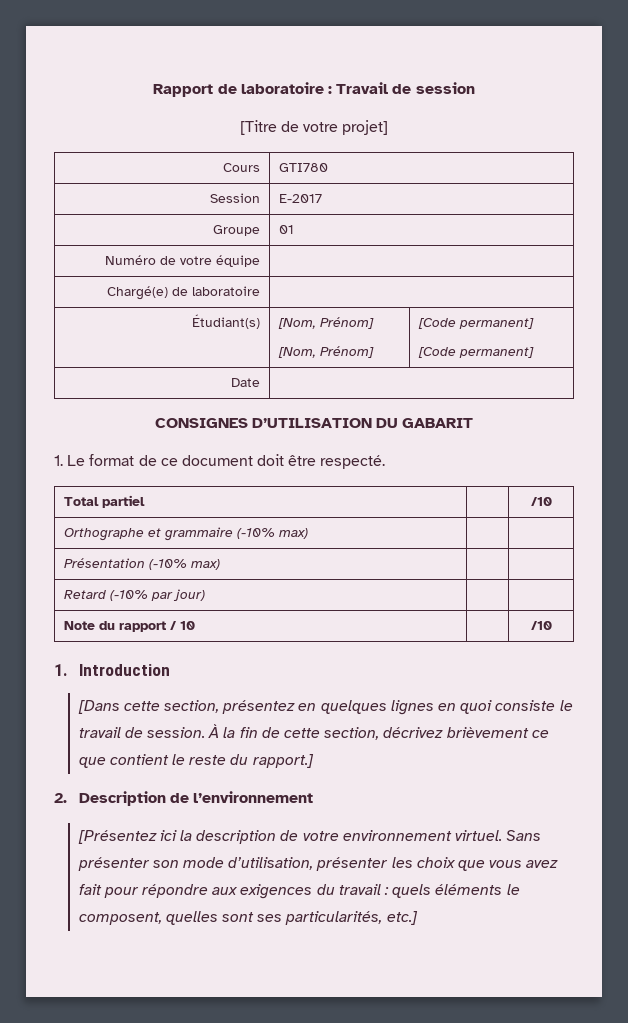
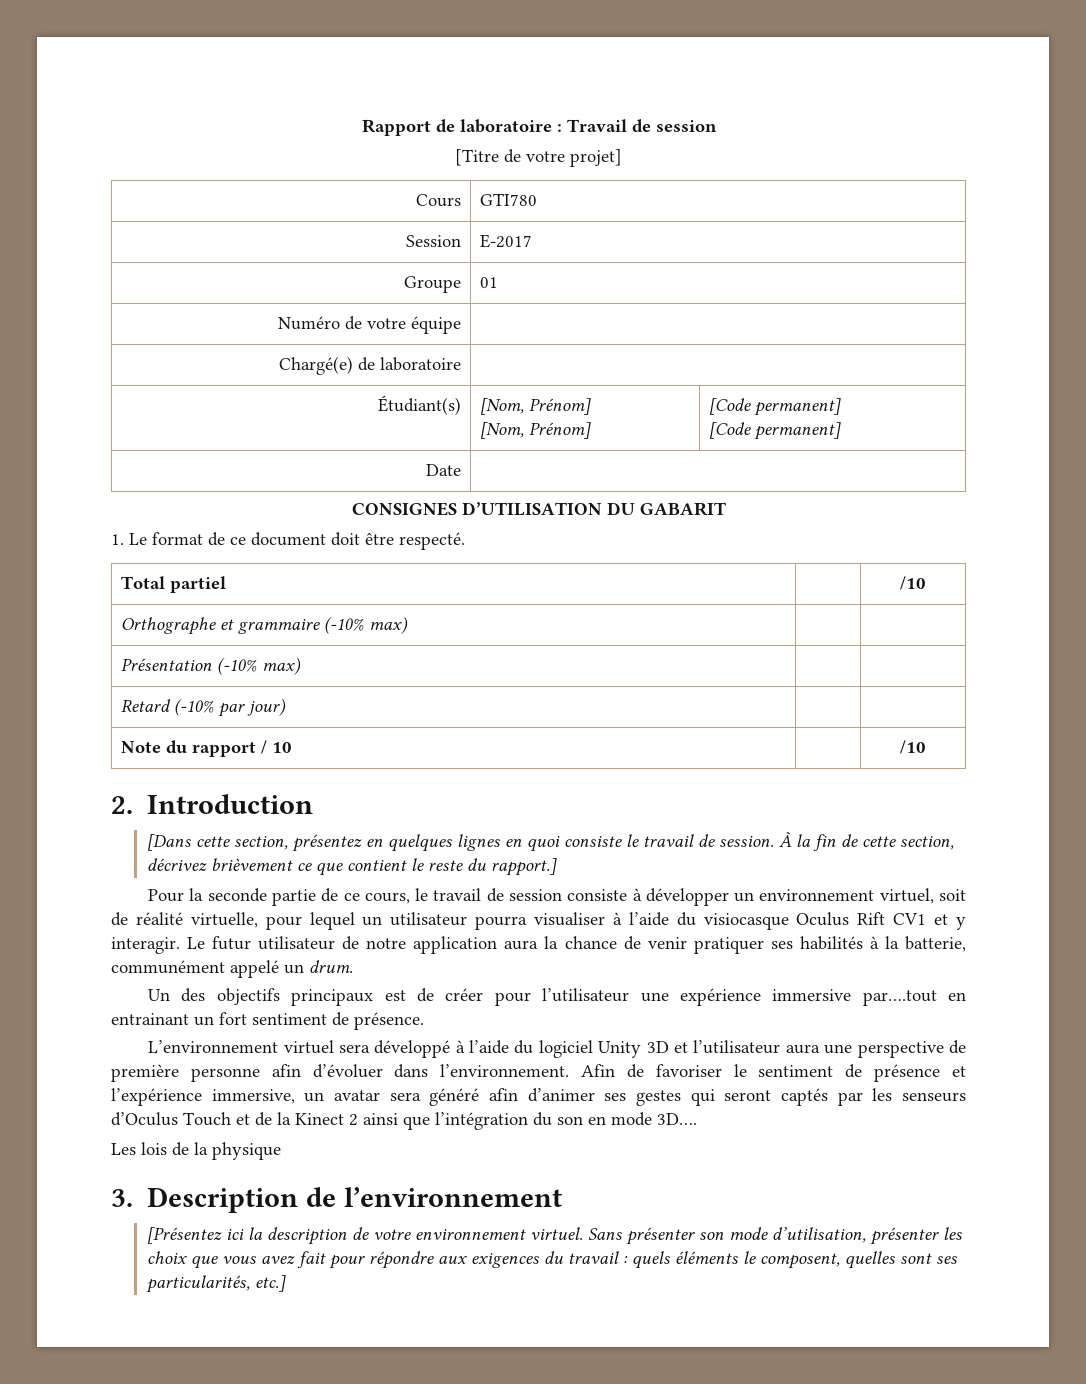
- 1. Introduction
+ 2. Introduction
- 2. Description de l’environnement
+ Pour la seconde partie de ce cours, le travail de session consiste à développer un environnement virtuel, soit de réalité virtuelle, pour lequel un utilisateur pourra visualiser à l’aide du visiocasque Oculus Rift CV1 et y interagir. Le futur utilisateur de notre application aura la chance de venir pratiquer ses habilités à la batterie, communément appelé un drum.
+ Un des objectifs principaux est de créer pour l’utilisateur une expérience immersive par….tout en entrainant un fort sentiment de présence.
+ L’environnement virtuel sera développé à l’aide du logiciel Unity 3D et l’utilisateur aura une perspective de première personne afin d’évoluer dans l’environnement. Afin de favoriser le sentiment de présence et l’expérience immersive, un avatar sera généré afin d’animer ses gestes qui seront captés par les senseurs d’Oculus Touch et de la Kinect 2 ainsi que l’intégration du son en mode 3D….
+ Les lois de la physique
+ 3. Description de l’environnement

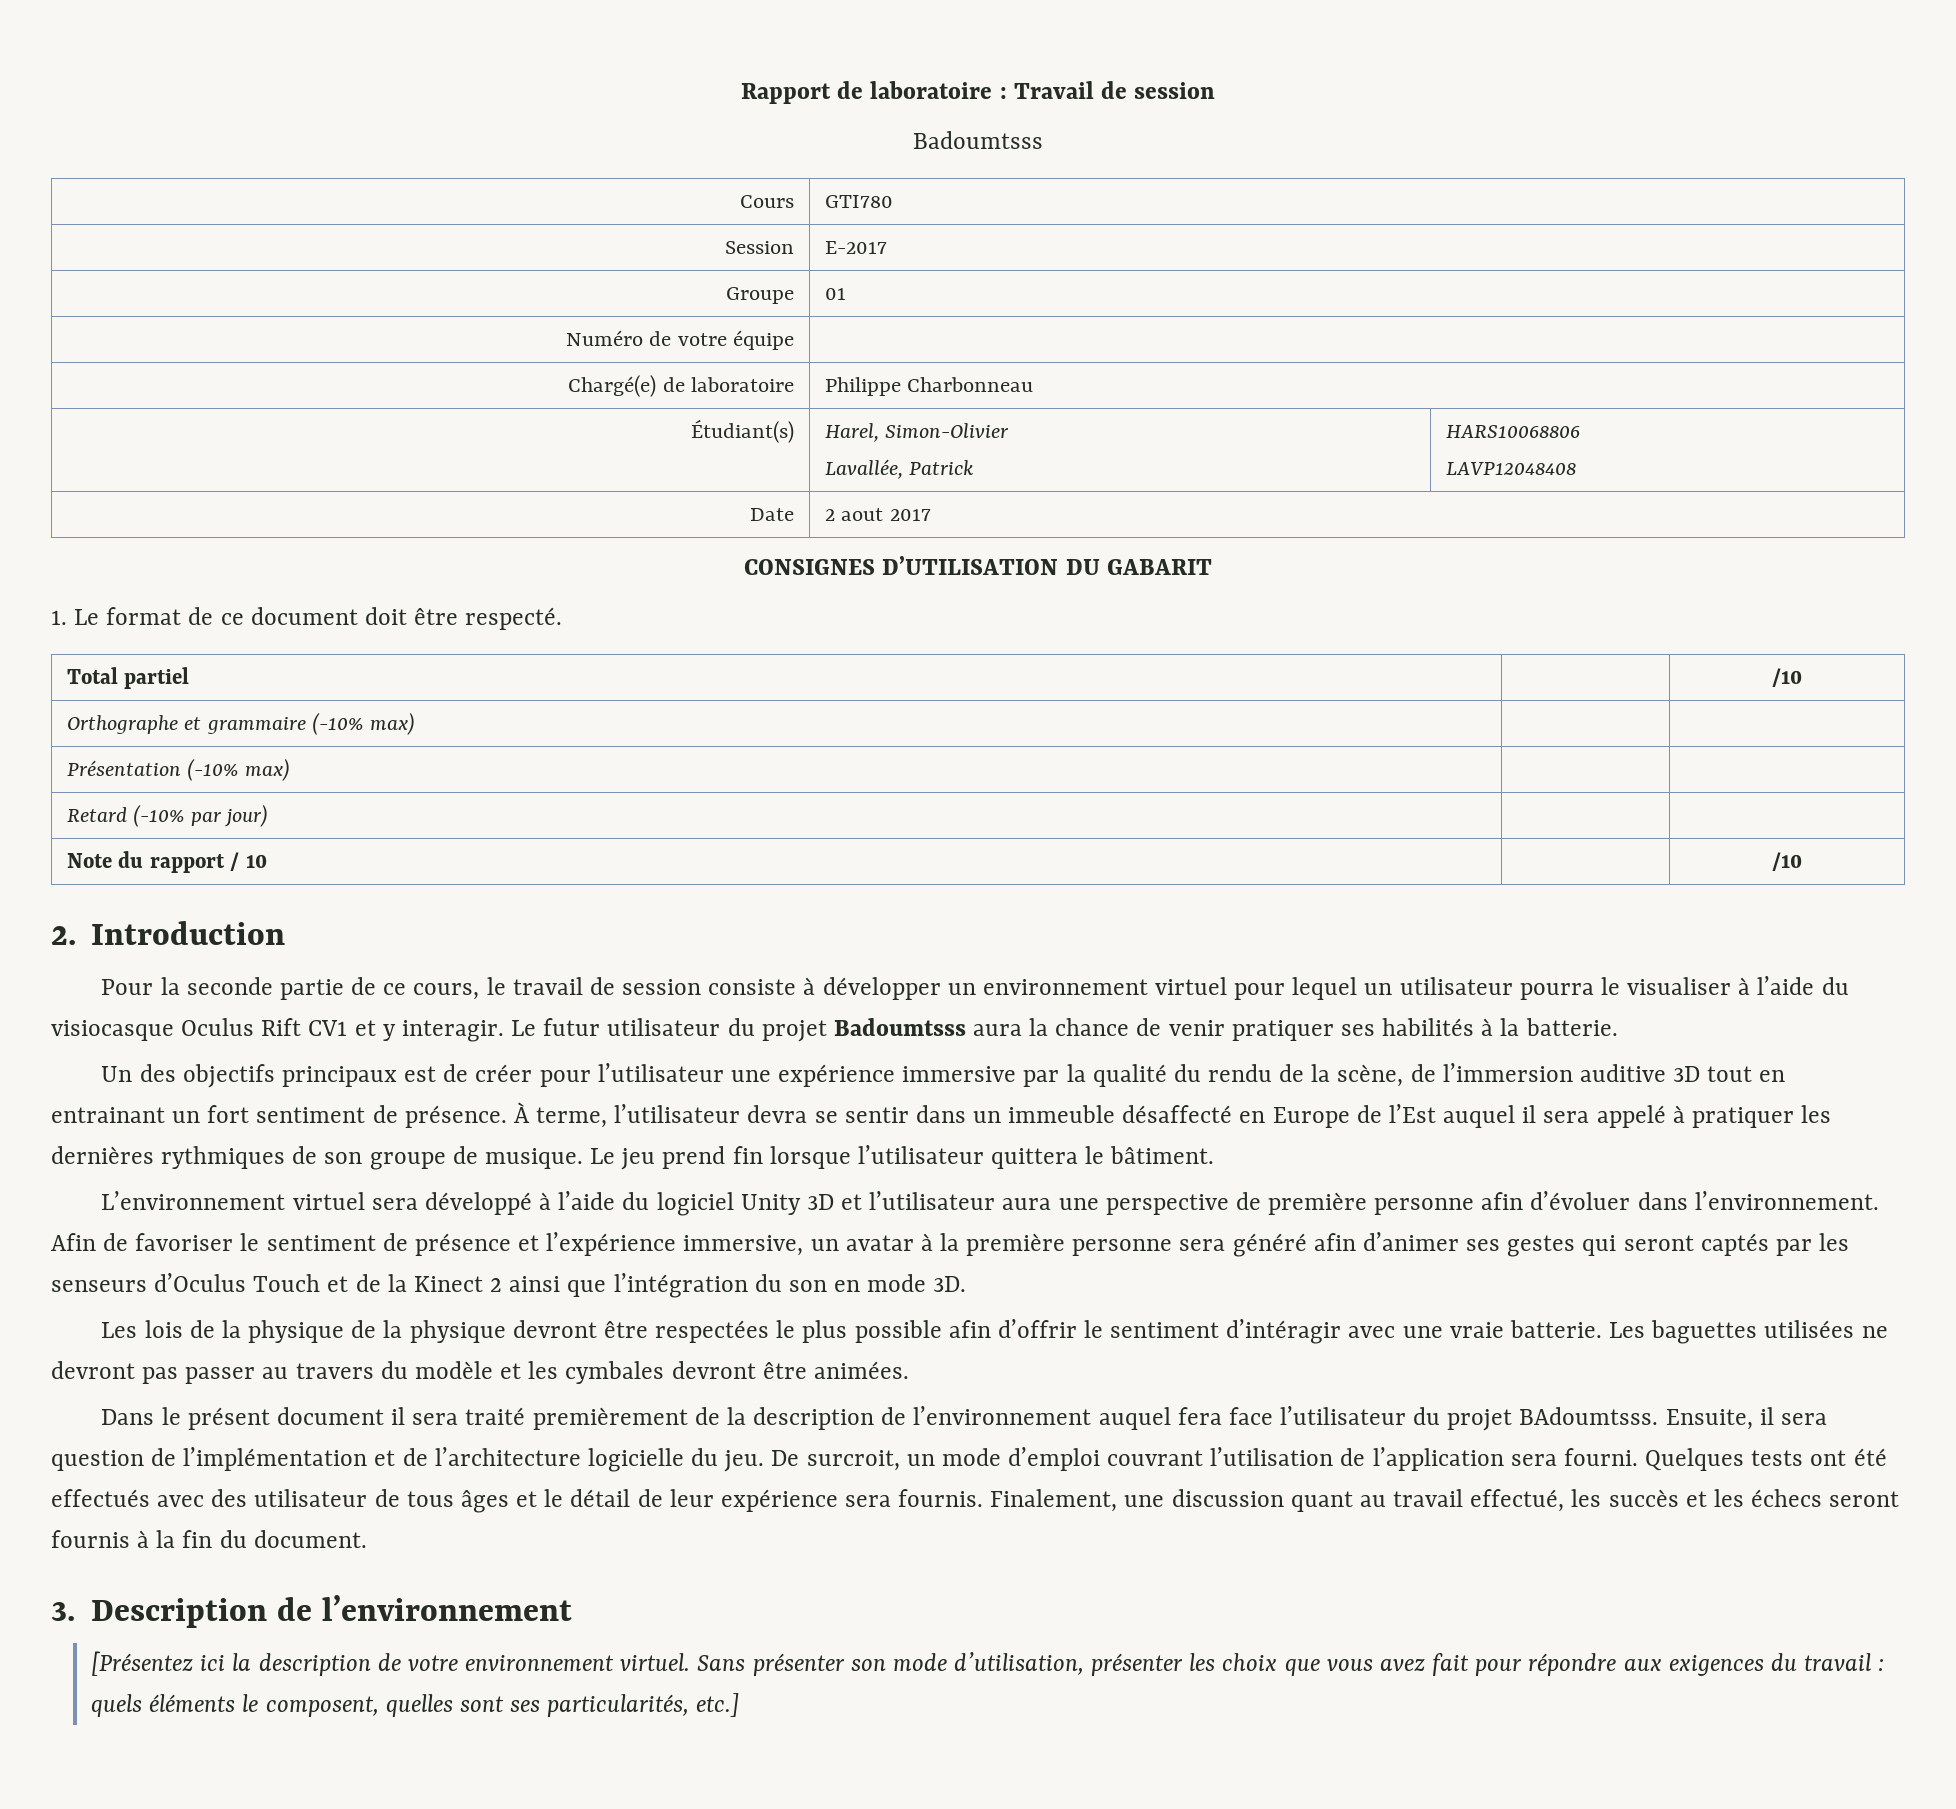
  Rapport de laboratoire : Travail de session
- [Titre de votre projet]
+ Badoumtsss
- Chargé(e) de laboratoire |
+ Chargé(e) de laboratoire | Philippe Charbonneau
- Étudiant(s) | [Nom, Prénom]
- [Nom, Prénom] | [Code permanent]
- [Code permanent]
- Date |
+ Étudiant(s) | Harel, Simon-Olivier
+ Lavallée, Patrick | HARS10068806
+ LAVP12048408
+ Date | 2 aout 2017
- [Dans cette section, présentez en quelques lignes en quoi consiste le travail de session. À la fin de cette section, décrivez brièvement ce que contient le reste du rapport.]
- Pour la seconde partie de ce cours, le travail de session consiste à développer un environnement virtuel, soit de réalité virtuelle, pour lequel un utilisateur pourra visualiser à l’aide du visiocasque Oculus Rift CV1 et y interagir.
+ Pour la seconde partie de ce cours, le travail de session consiste à développer un environnement virtuel pour lequel un utilisateur pourra le visualiser à l’aide du visiocasque Oculus Rift CV1 et y interagir.
- Le futur utilisateur de notre application aura la chance de venir pratiquer ses habilités à la batterie, communément appelé un drum.
+ Le futur utilisateur du projet Badoumtsss aura la chance de venir pratiquer ses habilités à la batterie.
- Un des objectifs principaux est de créer pour l’utilisateur une expérience immersive par….tout en entrainant un fort sentiment de présence.
+ Un des objectifs principaux est de créer pour l’utilisateur une expérience immersive par la qualité du rendu de la scène, de l’immersion auditive 3D tout en entrainant un fort sentiment de présence. À terme, l’utilisateur devra se sentir dans un immeuble désaffecté en Europe de l’Est auquel il sera appelé à pratiquer les dernières rythmiques de son groupe de musique. Le jeu prend fin lorsque l’utilisateur quittera le bâtiment.
- Afin de favoriser le sentiment de présence et l’expérience immersive, un avatar sera généré afin d’animer ses gestes qui seront captés par les senseurs d’Oculus Touch et de la Kinect 2 ainsi que l’intégration du son en mode 3D….
+ Afin de favoriser le sentiment de présence et l’expérience immersive, un avatar à la première personne sera généré afin d’animer ses gestes qui seront captés par les senseurs d’Oculus Touch et de la Kinect 2 ainsi que l’intégration du son en mode 3D.
- Les lois de la physique
+ Les lois de la physique de la physique devront être respectées le plus possible afin d’offrir le sentiment d’intéragir avec une vraie batterie. Les baguettes utilisées ne devront pas passer au travers du modèle et les cymbales devront être animées.
+ Dans le présent document il sera traité premièrement de la description de l’environnement auquel fera face l’utilisateur du projet BAdoumtsss. Ensuite, il sera question de l’implémentation et de l’architecture logicielle du jeu. De surcroit, un mode d’emploi couvrant l’utilisation de l’application sera fourni. Quelques tests ont été effectués avec des utilisateur de tous âges et le détail de leur expérience sera fournis. Finalement, une discussion quant au travail effectué, les succès et les échecs seront fournis à la fin du document.

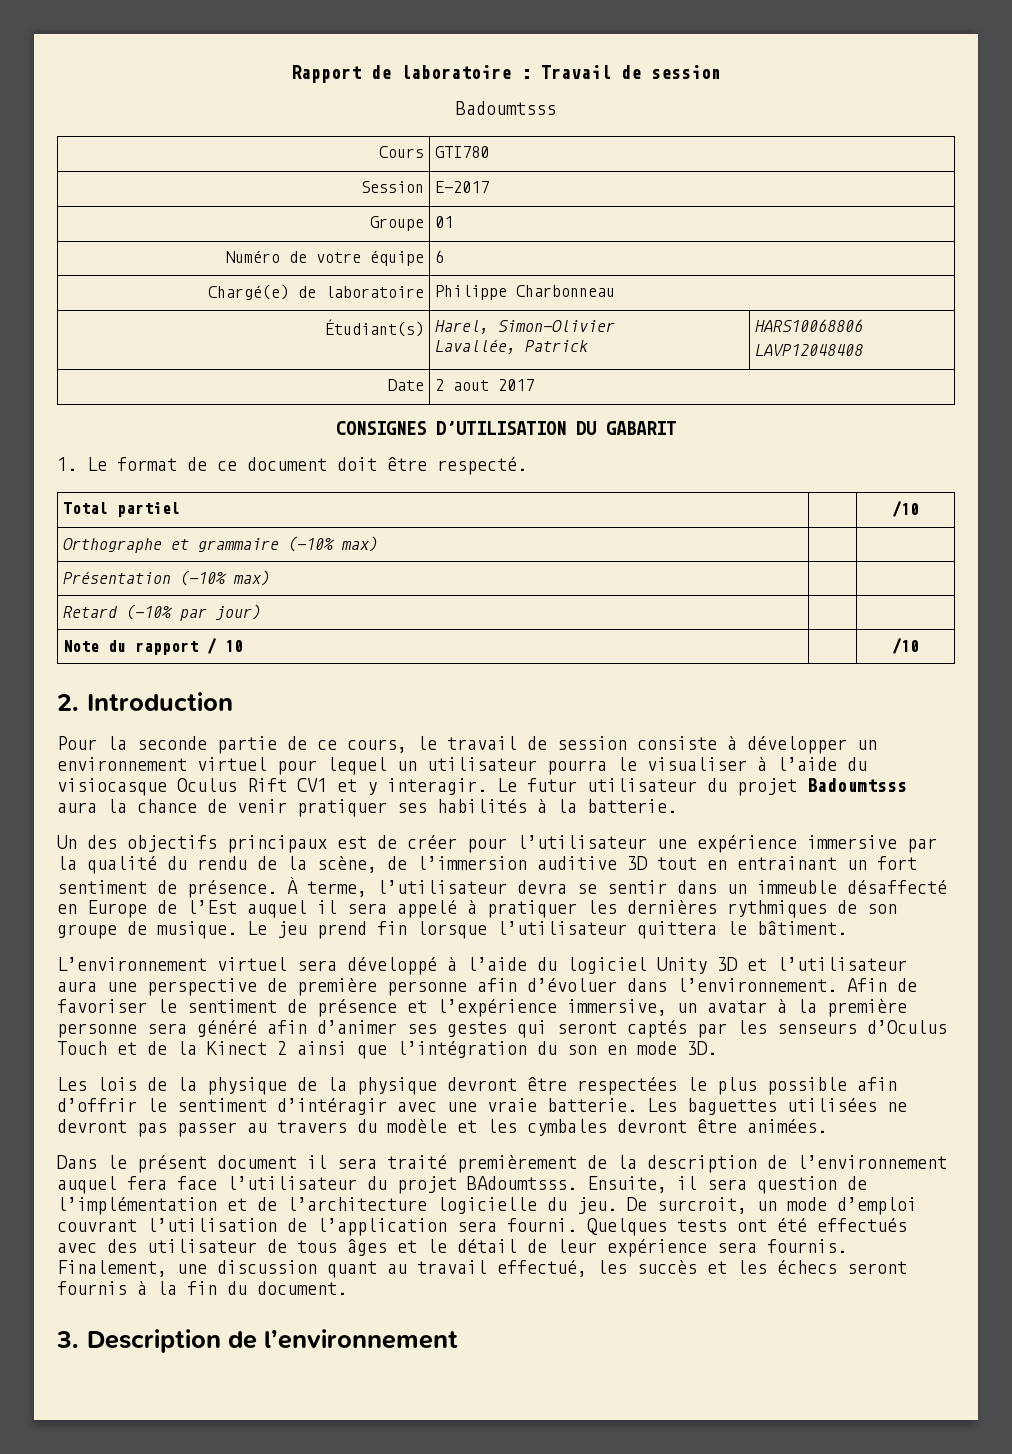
- Numéro de votre équipe |
+ Numéro de votre équipe | 6
- [Présentez ici la description de votre environnement virtuel. Sans présenter son mode d’utilisation, présenter les choix que vous avez fait pour répondre aux exigences du travail : quels éléments le composent, quelles sont ses particularités, etc.]

